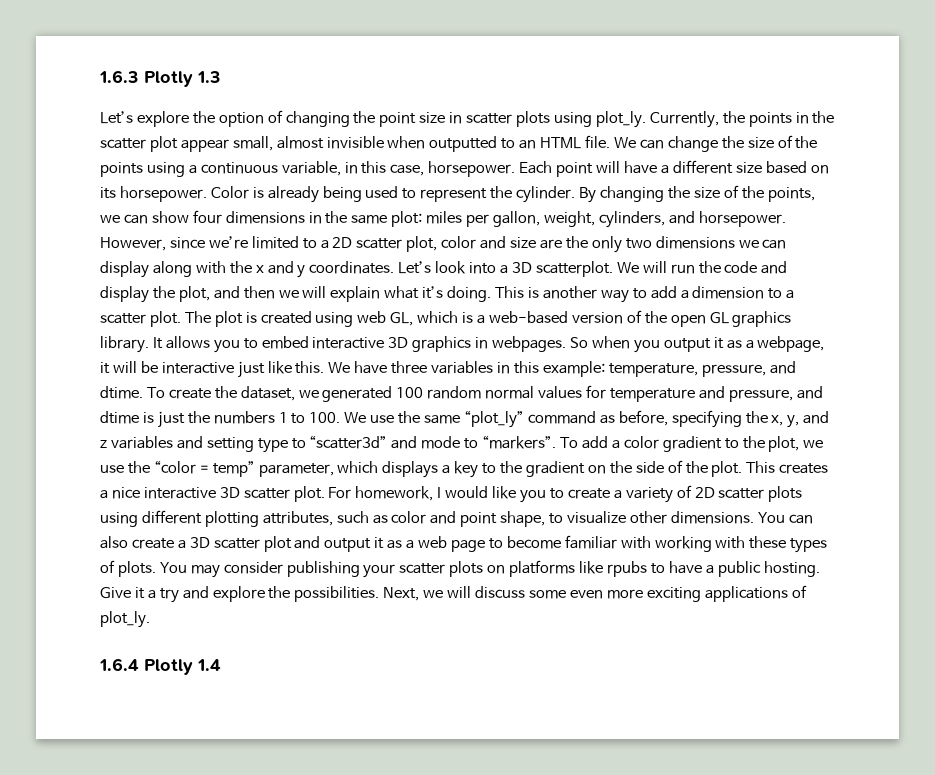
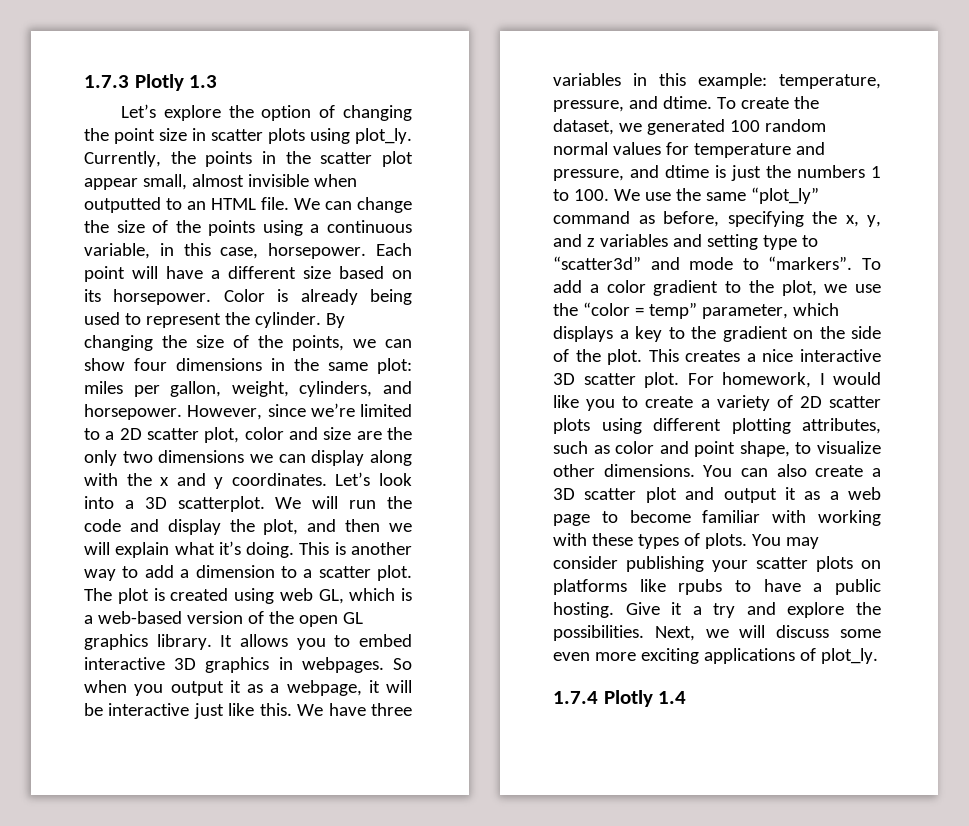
- 1.6.3 Plotly 1.3
+ 1.7.3 Plotly 1.3
- 1.6.4 Plotly 1.4
+ 1.7.4 Plotly 1.4

